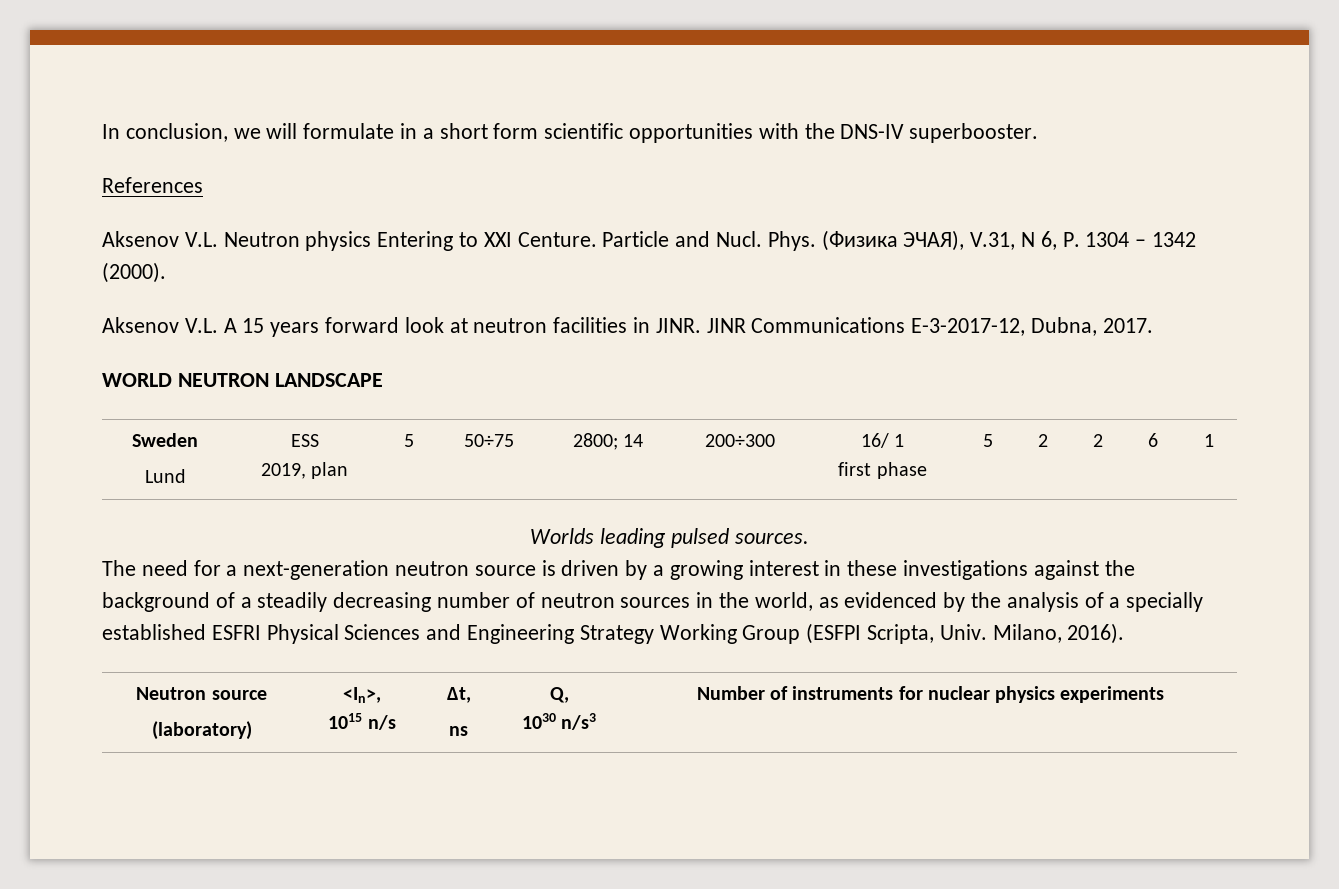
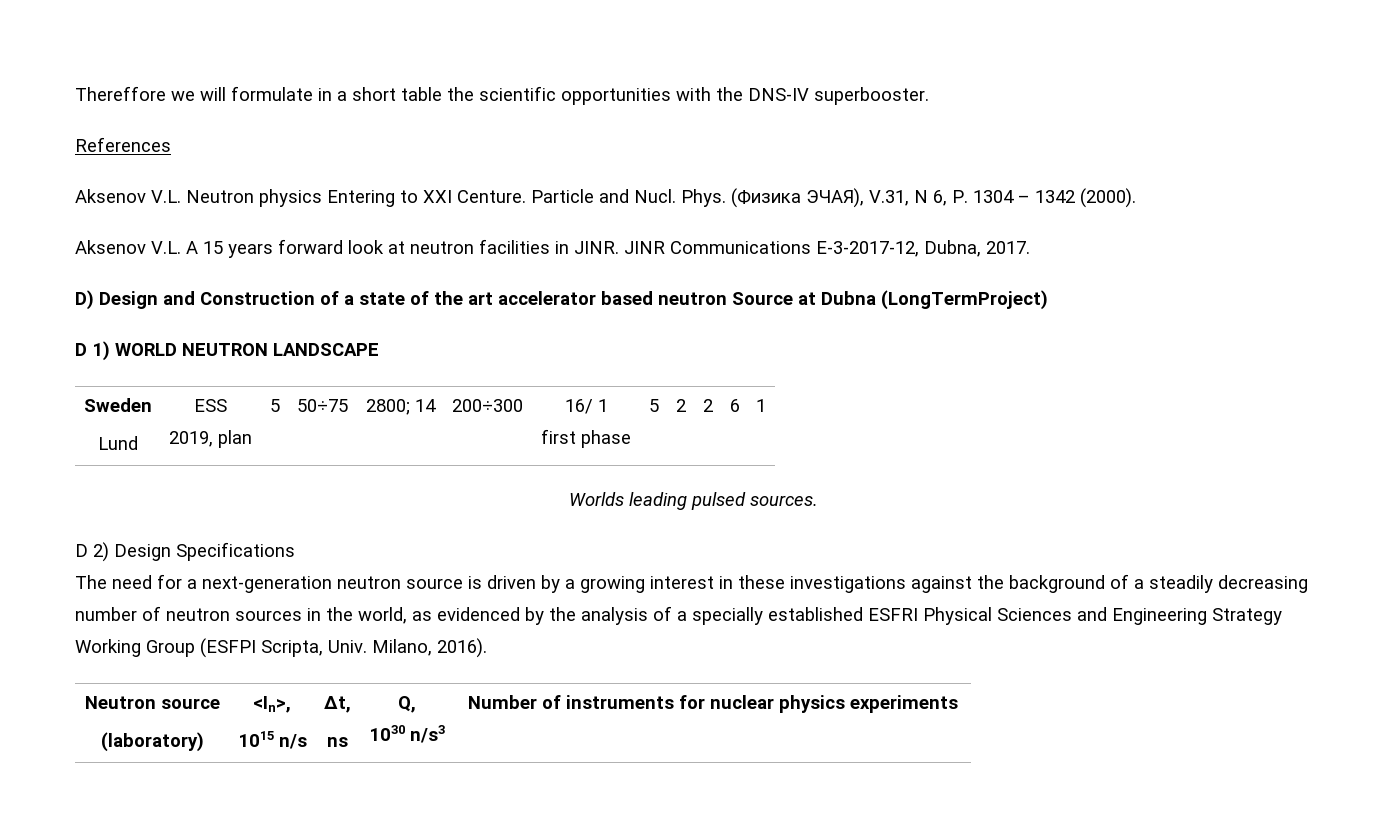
- In conclusion, we will formulate in a short form scientific opportunities with the DNS-IV superbooster.
+ Thereffore we will formulate in a short table the scientific opportunities with the DNS-IV superbooster.
- WORLD NEUTRON LANDSCAPE
+ D) Design and Construction of a state of the art accelerator based neutron Source at Dubna (LongTermProject)
+ D 1) WORLD NEUTRON LANDSCAPE
+ D 2) Design Specifications

